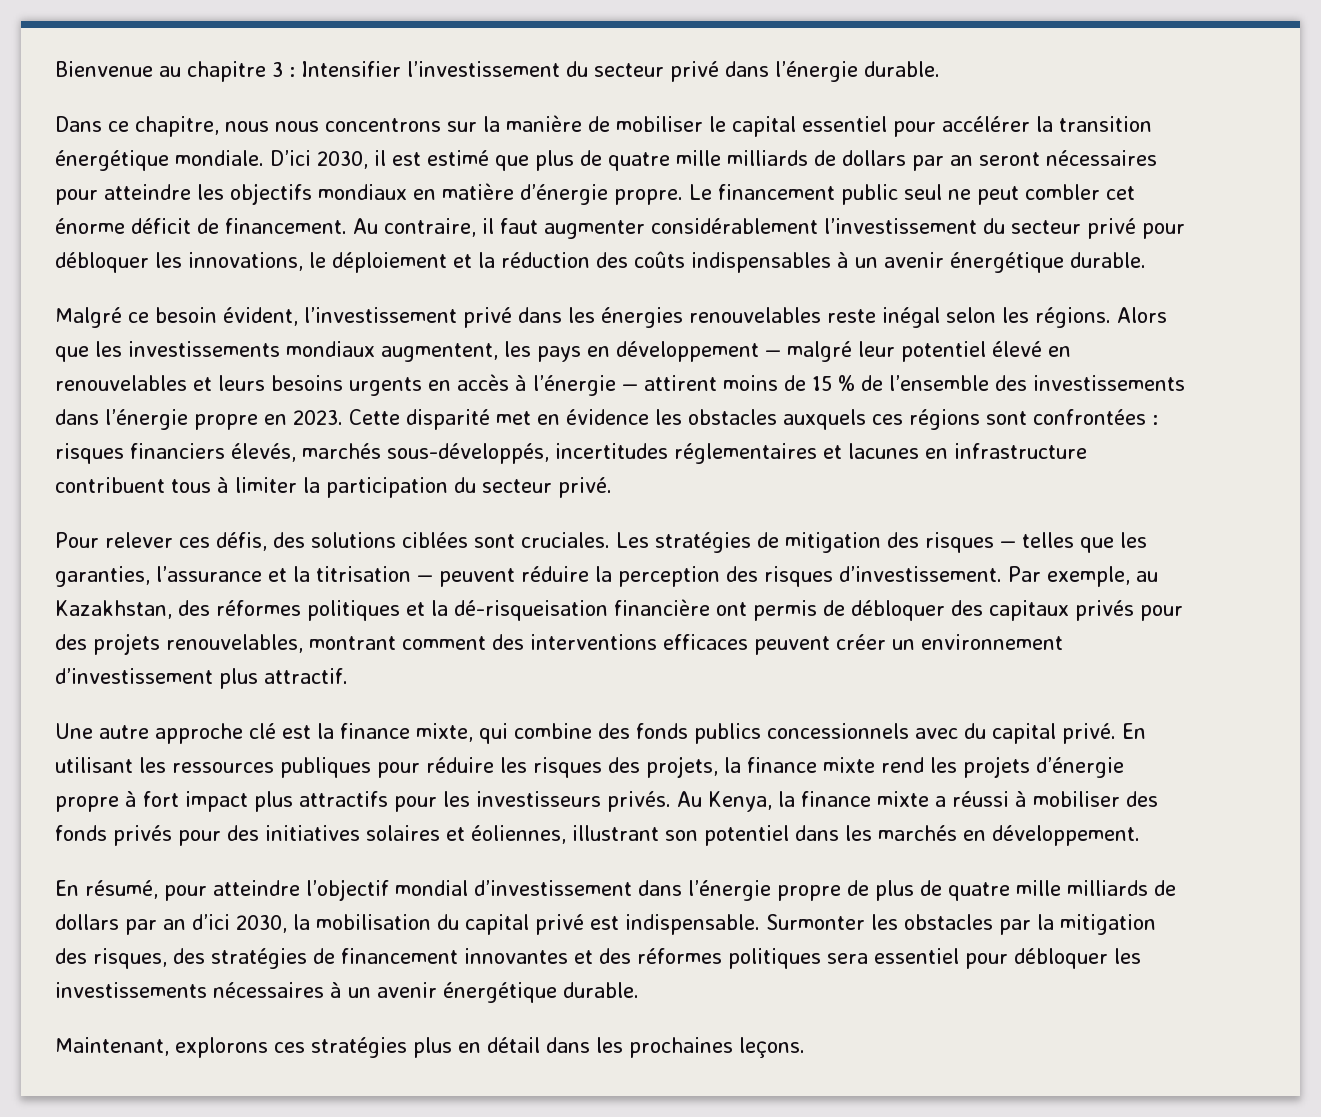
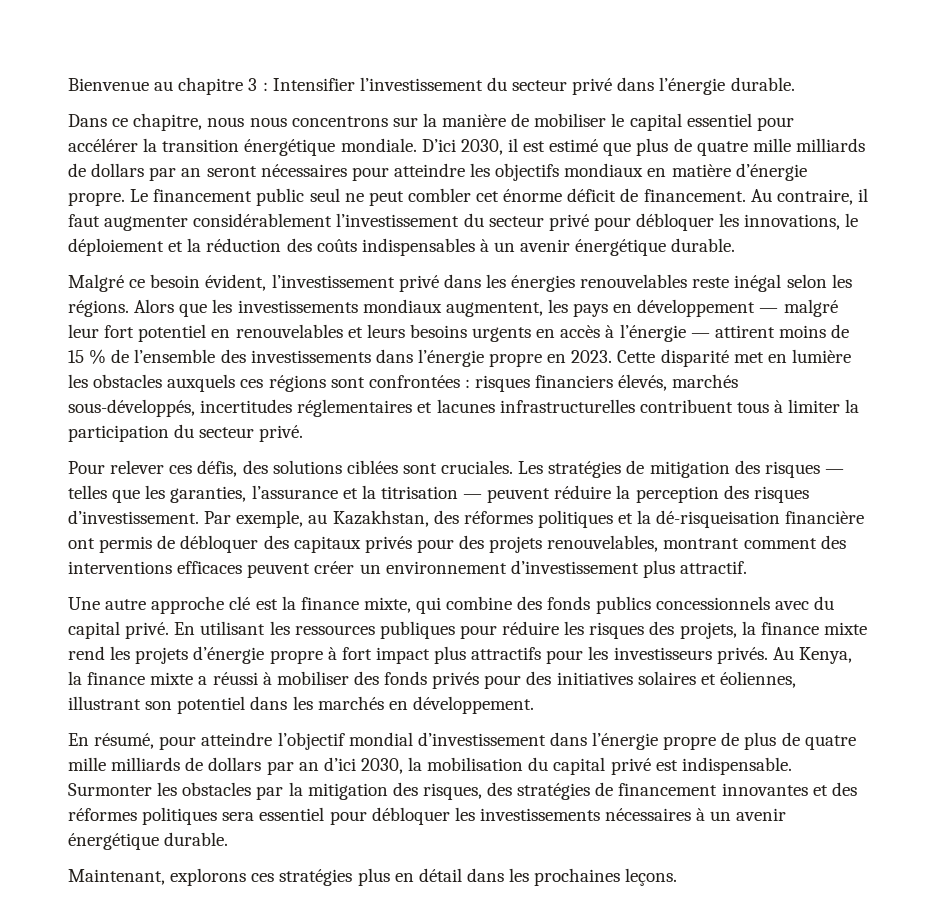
- Alors que les investissements mondiaux augmentent, les pays en développement — malgré leur potentiel élevé en renouvelables et leurs besoins urgents en accès à l’énergie — attirent moins de 15 % de l’ensemble des investissements dans l’énergie propre en 2023.
+ Alors que les investissements mondiaux augmentent, les pays en développement — malgré leur fort potentiel en renouvelables et leurs besoins urgents en accès à l’énergie — attirent moins de 15 % de l’ensemble des investissements dans l’énergie propre en 2023.
- Cette disparité met en évidence les obstacles auxquels ces régions sont confrontées : risques financiers élevés, marchés sous-développés, incertitudes réglementaires et lacunes en infrastructure contribuent tous à limiter la participation du secteur privé.
+ Cette disparité met en lumière les obstacles auxquels ces régions sont confrontées : risques financiers élevés, marchés sous-développés, incertitudes réglementaires et lacunes infrastructurelles contribuent tous à limiter la participation du secteur privé.

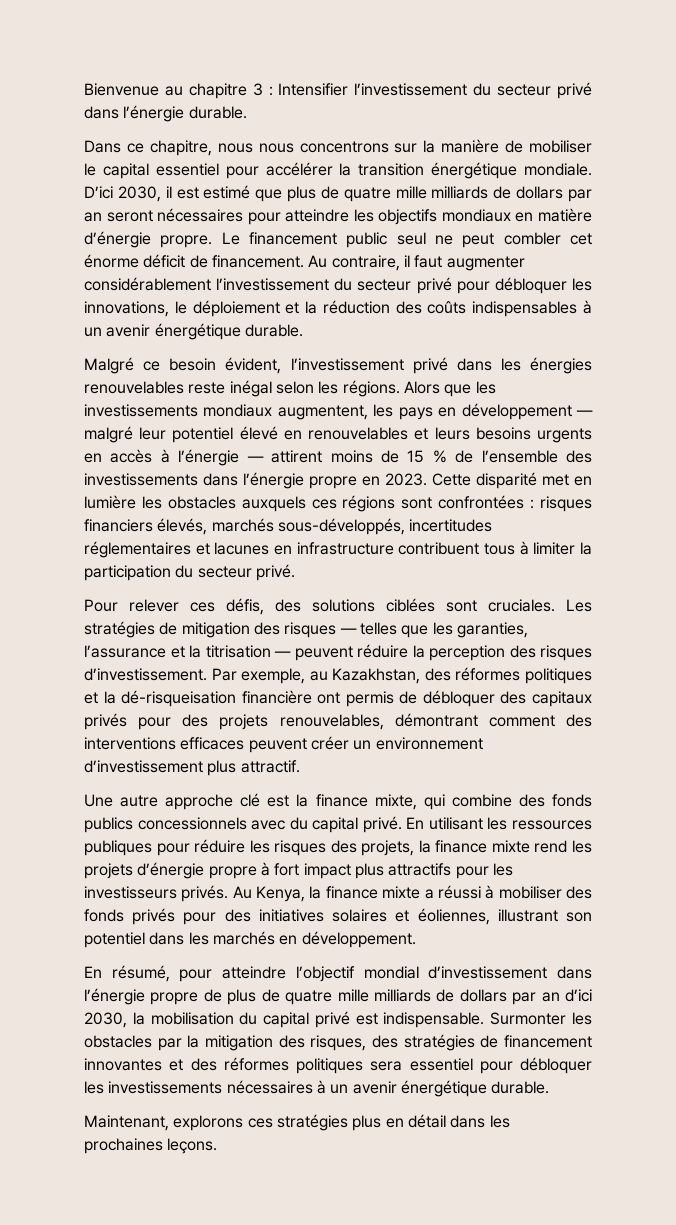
- Alors que les investissements mondiaux augmentent, les pays en développement — malgré leur fort potentiel en renouvelables et leurs besoins urgents en accès à l’énergie — attirent moins de 15 % de l’ensemble des investissements dans l’énergie propre en 2023.
+ Alors que les investissements mondiaux augmentent, les pays en développement — malgré leur potentiel élevé en renouvelables et leurs besoins urgents en accès à l’énergie — attirent moins de 15 % de l’ensemble des investissements dans l’énergie propre en 2023.
- Cette disparité met en lumière les obstacles auxquels ces régions sont confrontées : risques financiers élevés, marchés sous-développés, incertitudes réglementaires et lacunes infrastructurelles contribuent tous à limiter la participation du secteur privé.
+ Cette disparité met en lumière les obstacles auxquels ces régions sont confrontées : risques financiers élevés, marchés sous-développés, incertitudes réglementaires et lacunes en infrastructure contribuent tous à limiter la participation du secteur privé.
- Par exemple, au Kazakhstan, des réformes politiques et la dé-risqueisation financière ont permis de débloquer des capitaux privés pour des projets renouvelables, montrant comment des interventions efficaces peuvent créer un environnement d’investissement plus attractif.
+ Par exemple, au Kazakhstan, des réformes politiques et la dé-risqueisation financière ont permis de débloquer des capitaux privés pour des projets renouvelables, démontrant comment des interventions efficaces peuvent créer un environnement d’investissement plus attractif.

